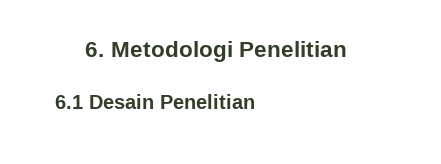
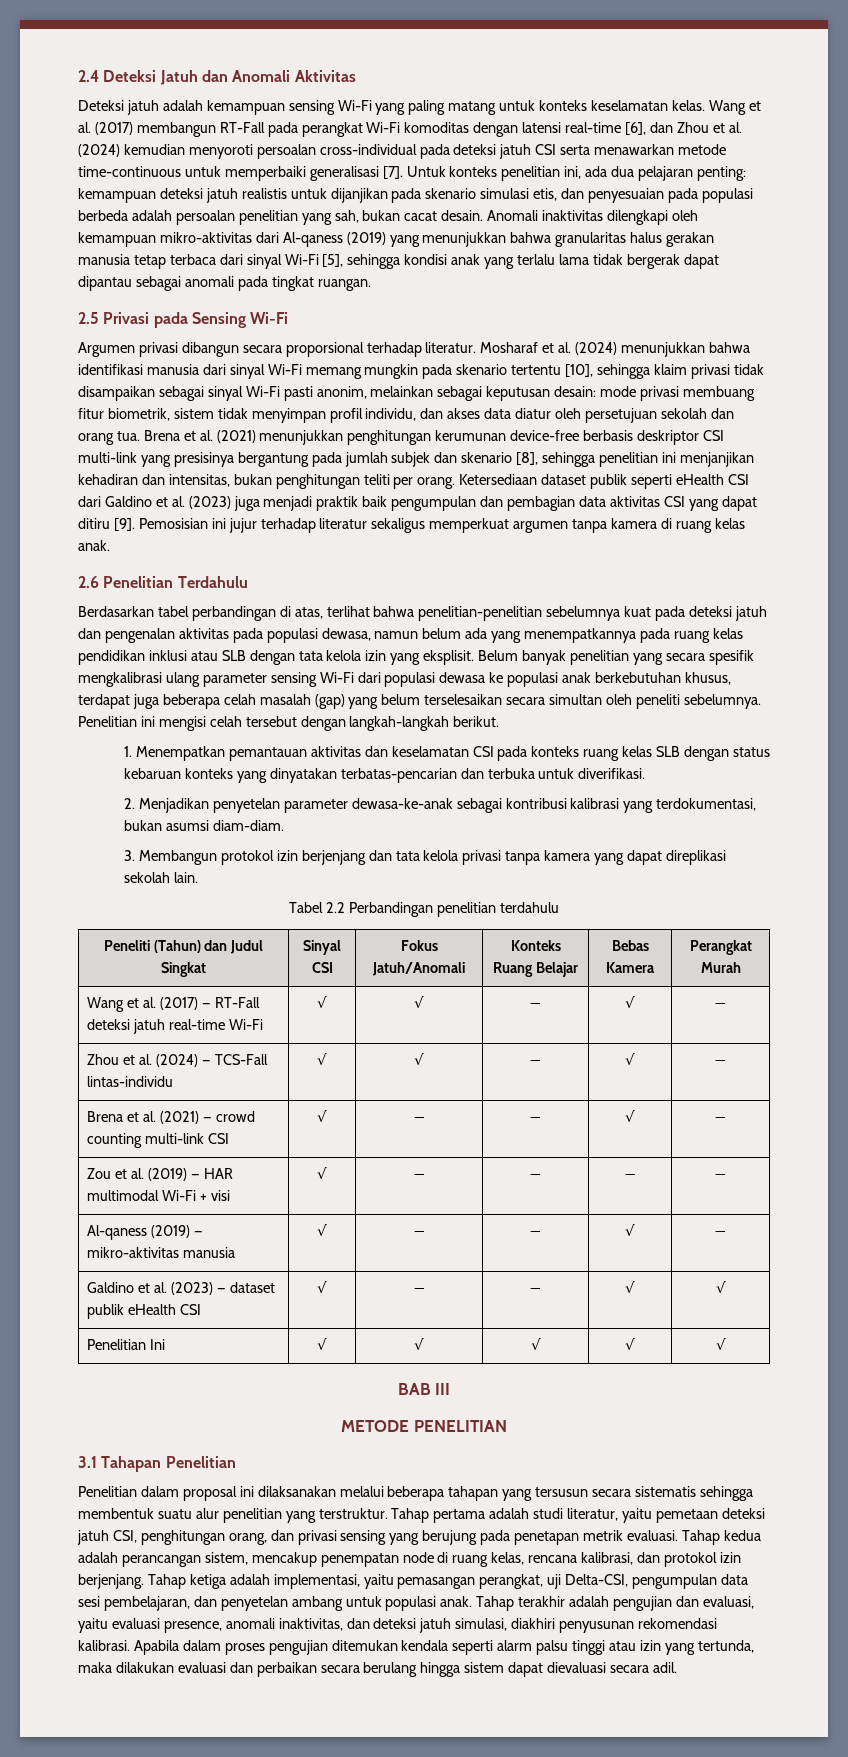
- 6. Metodologi Penelitian
- 6.1 Desain Penelitian
+ 2.4 Deteksi Jatuh dan Anomali Aktivitas
+ Deteksi jatuh adalah kemampuan sensing Wi-Fi yang paling matang untuk konteks keselamatan kelas. Wang et al. (2017) membangun RT-Fall pada perangkat Wi-Fi komoditas dengan latensi real-time [6], dan Zhou et al. (2024) kemudian menyoroti persoalan cross-individual pada deteksi jatuh CSI serta menawarkan metode time-continuous untuk memperbaiki generalisasi [7]. Untuk konteks penelitian ini, ada dua pelajaran penting: kemampuan deteksi jatuh realistis untuk dijanjikan pada skenario simulasi etis, dan penyesuaian pada populasi berbeda adalah persoalan penelitian yang sah, bukan cacat desain. Anomali inaktivitas dilengkapi oleh kemampuan mikro-aktivitas dari Al-qaness (2019) yang menunjukkan bahwa granularitas halus gerakan manusia tetap terbaca dari sinyal Wi-Fi [5], sehingga kondisi anak yang terlalu lama tidak bergerak dapat dipantau sebagai anomali pada tingkat ruangan.
+ 2.5 Privasi pada Sensing Wi-Fi
+ Argumen privasi dibangun secara proporsional terhadap literatur. Mosharaf et al. (2024) menunjukkan bahwa identifikasi manusia dari sinyal Wi-Fi memang mungkin pada skenario tertentu [10], sehingga klaim privasi tidak disampaikan sebagai sinyal Wi-Fi pasti anonim, melainkan sebagai keputusan desain: mode privasi membuang fitur biometrik, sistem tidak menyimpan profil individu, dan akses data diatur oleh persetujuan sekolah dan orang tua. Brena et al. (2021) menunjukkan penghitungan kerumunan device-free berbasis deskriptor CSI multi-link yang presisinya bergantung pada jumlah subjek dan skenario [8], sehingga penelitian ini menjanjikan kehadiran dan intensitas, bukan penghitungan teliti per orang. Ketersediaan dataset publik seperti eHealth CSI dari Galdino et al. (2023) juga menjadi praktik baik pengumpulan dan pembagian data aktivitas CSI yang dapat ditiru [9]. Pemosisian ini jujur terhadap literatur sekaligus memperkuat argumen tanpa kamera di ruang kelas anak.
+ 2.6 Penelitian Terdahulu
+ Berdasarkan tabel perbandingan di atas, terlihat bahwa penelitian-penelitian sebelumnya kuat pada deteksi jatuh dan pengenalan aktivitas pada populasi dewasa, namun belum ada yang menempatkannya pada ruang kelas pendidikan inklusi atau SLB dengan tata kelola izin yang eksplisit. Belum banyak penelitian yang secara spesifik mengkalibrasi ulang parameter sensing Wi-Fi dari populasi dewasa ke populasi anak berkebutuhan khusus, terdapat juga beberapa celah masalah (gap) yang belum terselesaikan secara simultan oleh peneliti sebelumnya. Penelitian ini mengisi celah tersebut dengan langkah-langkah berikut.
+ 1. Menempatkan pemantauan aktivitas dan keselamatan CSI pada konteks ruang kelas SLB dengan status kebaruan konteks yang dinyatakan terbatas-pencarian dan terbuka untuk diverifikasi.
+ 2. Menjadikan penyetelan parameter dewasa-ke-anak sebagai kontribusi kalibrasi yang terdokumentasi, bukan asumsi diam-diam.
+ 3. Membangun protokol izin berjenjang dan tata kelola privasi tanpa kamera yang dapat direplikasi sekolah lain.
+ Tabel 2.2 Perbandingan penelitian terdahulu
+ Peneliti (Tahun) dan Judul Singkat | Sinyal CSI | Fokus Jatuh/Anomali | Konteks Ruang Belajar | Bebas Kamera | Perangkat Murah
+ Wang et al. (2017) — RT-Fall deteksi jatuh real-time Wi-Fi | √ | √ | − | √ | −
+ Zhou et al. (2024) — TCS-Fall lintas-individu | √ | √ | − | √ | −
+ Brena et al. (2021) — crowd counting multi-link CSI | √ | − | − | √ | −
+ Zou et al. (2019) — HAR multimodal Wi-Fi + visi | √ | − | − | − | −
+ Al-qaness (2019) — mikro-aktivitas manusia | √ | − | − | √ | −
+ Galdino et al. (2023) — dataset publik eHealth CSI | √ | − | − | √ | √
+ Penelitian Ini | √ | √ | √ | √ | √
+ BAB III
+ METODE PENELITIAN
+ 3.1 Tahapan Penelitian
+ Penelitian dalam proposal ini dilaksanakan melalui beberapa tahapan yang tersusun secara sistematis sehingga membentuk suatu alur penelitian yang terstruktur. Tahap pertama adalah studi literatur, yaitu pemetaan deteksi jatuh CSI, penghitungan orang, dan privasi sensing yang berujung pada penetapan metrik evaluasi. Tahap kedua adalah perancangan sistem, mencakup penempatan node di ruang kelas, rencana kalibrasi, dan protokol izin berjenjang. Tahap ketiga adalah implementasi, yaitu pemasangan perangkat, uji Delta-CSI, pengumpulan data sesi pembelajaran, dan penyetelan ambang untuk populasi anak. Tahap terakhir adalah pengujian dan evaluasi, yaitu evaluasi presence, anomali inaktivitas, dan deteksi jatuh simulasi, diakhiri penyusunan rekomendasi kalibrasi. Apabila dalam proses pengujian ditemukan kendala seperti alarm palsu tinggi atau izin yang tertunda, maka dilakukan evaluasi dan perbaikan secara berulang hingga sistem dapat dievaluasi secara adil.

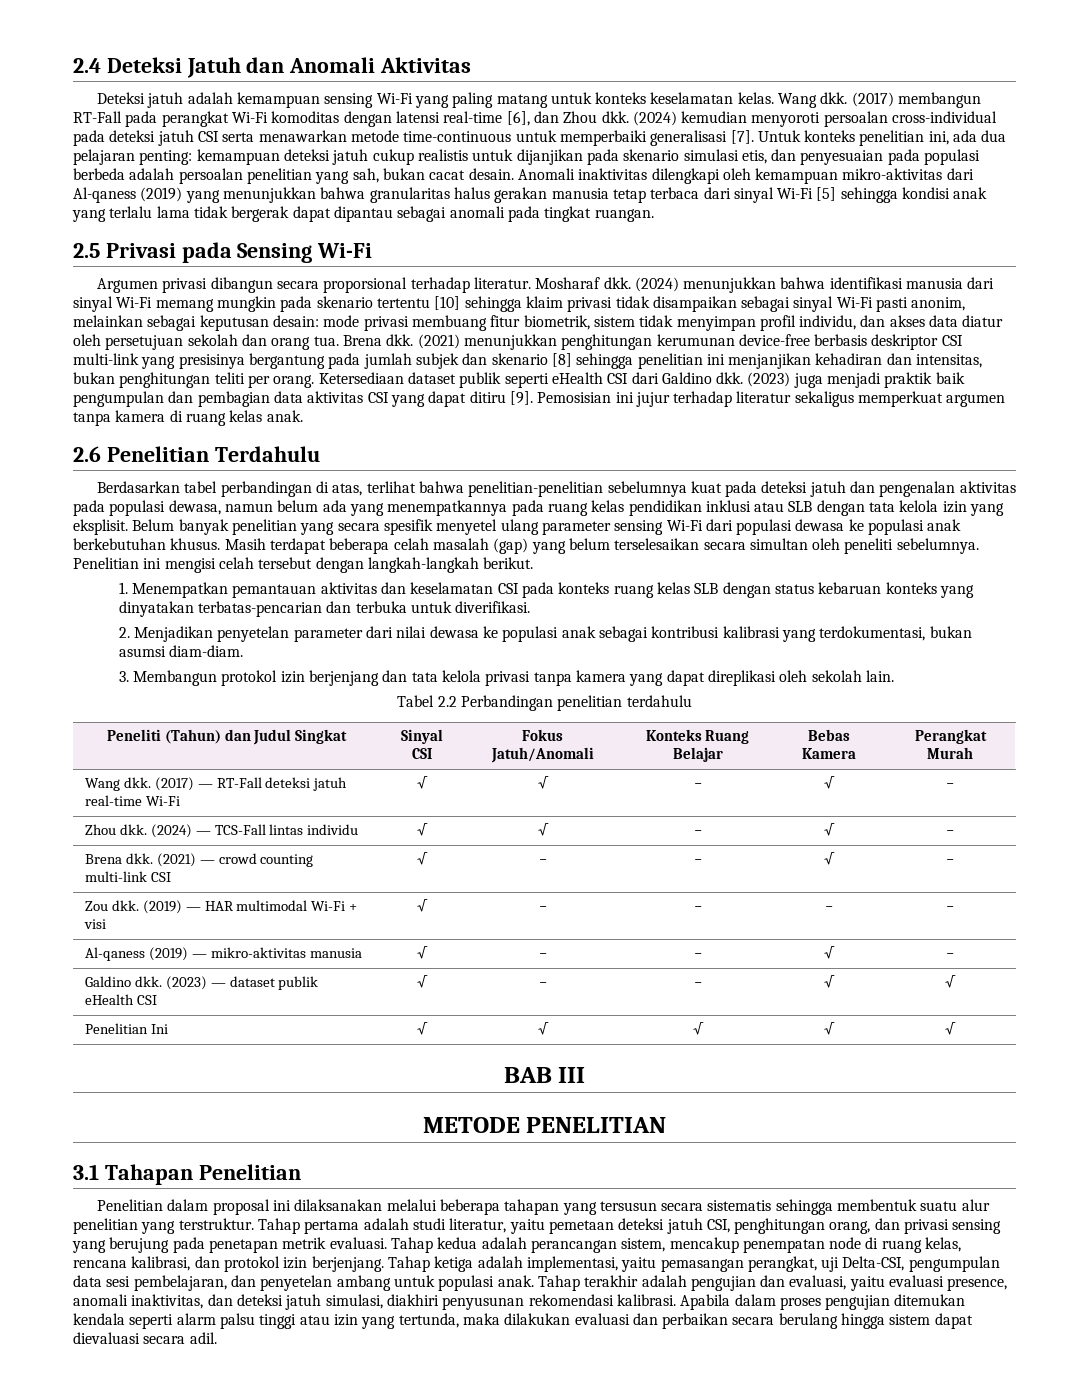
- Wang et al. (2017) membangun RT-Fall pada perangkat Wi-Fi komoditas dengan latensi real-time [6], dan Zhou et al. (2024) kemudian menyoroti persoalan cross-individual pada deteksi jatuh CSI serta menawarkan metode time-continuous untuk memperbaiki generalisasi [7].
+ Wang dkk. (2017) membangun RT-Fall pada perangkat Wi-Fi komoditas dengan latensi real-time [6], dan Zhou dkk. (2024) kemudian menyoroti persoalan cross-individual pada deteksi jatuh CSI serta menawarkan metode time-continuous untuk memperbaiki generalisasi [7].
- Untuk konteks penelitian ini, ada dua pelajaran penting: kemampuan deteksi jatuh realistis untuk dijanjikan pada skenario simulasi etis, dan penyesuaian pada populasi berbeda adalah persoalan penelitian yang sah, bukan cacat desain.
+ Untuk konteks penelitian ini, ada dua pelajaran penting: kemampuan deteksi jatuh cukup realistis untuk dijanjikan pada skenario simulasi etis, dan penyesuaian pada populasi berbeda adalah persoalan penelitian yang sah, bukan cacat desain.
- Anomali inaktivitas dilengkapi oleh kemampuan mikro-aktivitas dari Al-qaness (2019) yang menunjukkan bahwa granularitas halus gerakan manusia tetap terbaca dari sinyal Wi-Fi [5], sehingga kondisi anak yang terlalu lama tidak bergerak dapat dipantau sebagai anomali pada tingkat ruangan.
+ Anomali inaktivitas dilengkapi oleh kemampuan mikro-aktivitas dari Al-qaness (2019) yang menunjukkan bahwa granularitas halus gerakan manusia tetap terbaca dari sinyal Wi-Fi [5] sehingga kondisi anak yang terlalu lama tidak bergerak dapat dipantau sebagai anomali pada tingkat ruangan.
- Mosharaf et al. (2024) menunjukkan bahwa identifikasi manusia dari sinyal Wi-Fi memang mungkin pada skenario tertentu [10], sehingga klaim privasi tidak disampaikan sebagai sinyal Wi-Fi pasti anonim, melainkan sebagai keputusan desain: mode privasi membuang fitur biometrik, sistem tidak menyimpan profil individu, dan akses data diatur oleh persetujuan sekolah dan orang tua.
+ Mosharaf dkk. (2024) menunjukkan bahwa identifikasi manusia dari sinyal Wi-Fi memang mungkin pada skenario tertentu [10] sehingga klaim privasi tidak disampaikan sebagai sinyal Wi-Fi pasti anonim, melainkan sebagai keputusan desain: mode privasi membuang fitur biometrik, sistem tidak menyimpan profil individu, dan akses data diatur oleh persetujuan sekolah dan orang tua.
- Brena et al. (2021) menunjukkan penghitungan kerumunan device-free berbasis deskriptor CSI multi-link yang presisinya bergantung pada jumlah subjek dan skenario [8], sehingga penelitian ini menjanjikan kehadiran dan intensitas, bukan penghitungan teliti per orang.
+ Brena dkk. (2021) menunjukkan penghitungan kerumunan device-free berbasis deskriptor CSI multi-link yang presisinya bergantung pada jumlah subjek dan skenario [8] sehingga penelitian ini menjanjikan kehadiran dan intensitas, bukan penghitungan teliti per orang.
- Ketersediaan dataset publik seperti eHealth CSI dari Galdino et al. (2023) juga menjadi praktik baik pengumpulan dan pembagian data aktivitas CSI yang dapat ditiru [9].
+ Ketersediaan dataset publik seperti eHealth CSI dari Galdino dkk. (2023) juga menjadi praktik baik pengumpulan dan pembagian data aktivitas CSI yang dapat ditiru [9].
- Belum banyak penelitian yang secara spesifik mengkalibrasi ulang parameter sensing Wi-Fi dari populasi dewasa ke populasi anak berkebutuhan khusus, terdapat juga beberapa celah masalah (gap) yang belum terselesaikan secara simultan oleh peneliti sebelumnya.
+ Belum banyak penelitian yang secara spesifik menyetel ulang parameter sensing Wi-Fi dari populasi dewasa ke populasi anak berkebutuhan khusus. Masih terdapat beberapa celah masalah (gap) yang belum terselesaikan secara simultan oleh peneliti sebelumnya.
- 2. Menjadikan penyetelan parameter dewasa-ke-anak sebagai kontribusi kalibrasi yang terdokumentasi, bukan asumsi diam-diam.
+ 2. Menjadikan penyetelan parameter dari nilai dewasa ke populasi anak sebagai kontribusi kalibrasi yang terdokumentasi, bukan asumsi diam-diam.
- 3. Membangun protokol izin berjenjang dan tata kelola privasi tanpa kamera yang dapat direplikasi sekolah lain.
+ 3. Membangun protokol izin berjenjang dan tata kelola privasi tanpa kamera yang dapat direplikasi oleh sekolah lain.
- Wang et al. (2017) — RT-Fall deteksi jatuh real-time Wi-Fi | √ | √ | − | √ | −
+ Wang dkk. (2017) — RT-Fall deteksi jatuh real-time Wi-Fi | √ | √ | − | √ | −
- Zhou et al. (2024) — TCS-Fall lintas-individu | √ | √ | − | √ | −
+ Zhou dkk. (2024) — TCS-Fall lintas individu | √ | √ | − | √ | −
- Brena et al. (2021) — crowd counting multi-link CSI | √ | − | − | √ | −
+ Brena dkk. (2021) — crowd counting multi-link CSI | √ | − | − | √ | −
- Zou et al. (2019) — HAR multimodal Wi-Fi + visi | √ | − | − | − | −
+ Zou dkk. (2019) — HAR multimodal Wi-Fi + visi | √ | − | − | − | −
- Galdino et al. (2023) — dataset publik eHealth CSI | √ | − | − | √ | √
+ Galdino dkk. (2023) — dataset publik eHealth CSI | √ | − | − | √ | √

